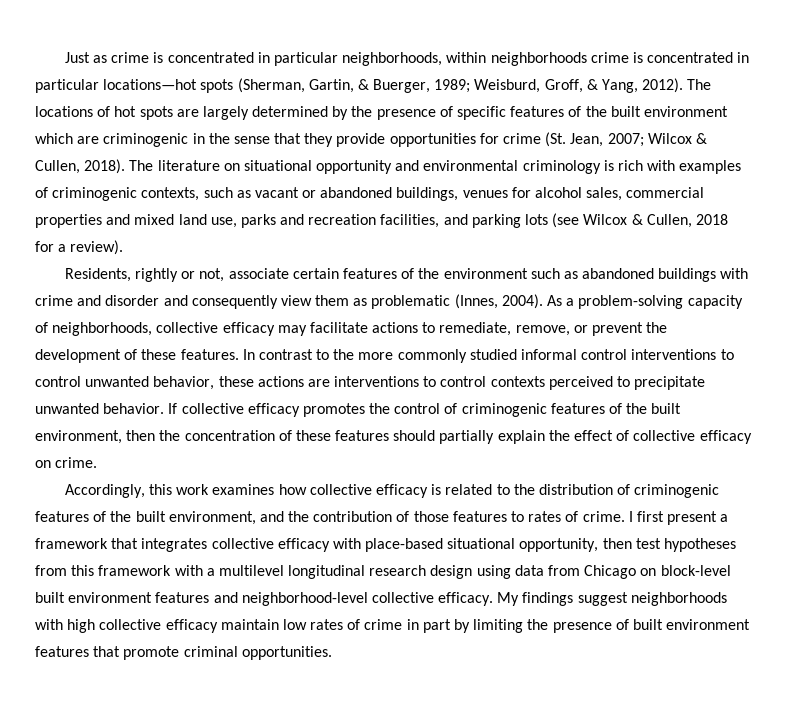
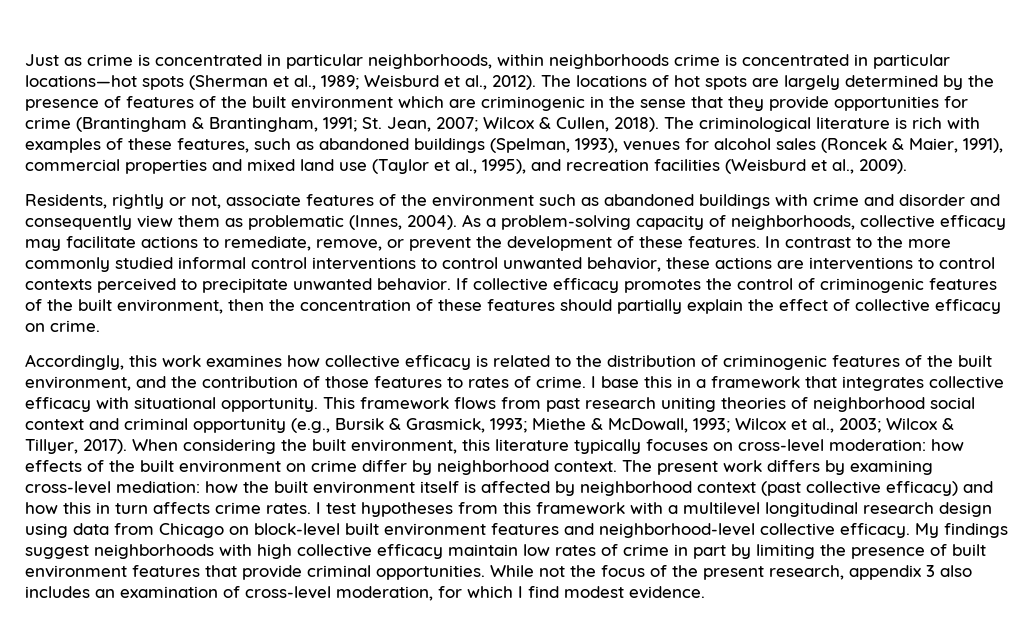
- Just as crime is concentrated in particular neighborhoods, within neighborhoods crime is concentrated in particular locations—hot spots (Sherman, Gartin, & Buerger, 1989; Weisburd, Groff, & Yang, 2012).
+ Just as crime is concentrated in particular neighborhoods, within neighborhoods crime is concentrated in particular locations—hot spots (Sherman et al., 1989; Weisburd et al., 2012).
- The locations of hot spots are largely determined by the presence of specific features of the built environment which are criminogenic in the sense that they provide opportunities for crime (St. Jean, 2007; Wilcox & Cullen, 2018).
+ The locations of hot spots are largely determined by the presence of features of the built environment which are criminogenic in the sense that they provide opportunities for crime (Brantingham & Brantingham, 1991; St. Jean, 2007; Wilcox & Cullen, 2018).
- The literature on situational opportunity and environmental criminology is rich with examples of criminogenic contexts, such as vacant or abandoned buildings, venues for alcohol sales, commercial properties and mixed land use, parks and recreation facilities, and parking lots (see Wilcox & Cullen, 2018 for a review).
+ The criminological literature is rich with examples of these features, such as abandoned buildings (Spelman, 1993), venues for alcohol sales (Roncek & Maier, 1991), commercial properties and mixed land use (Taylor et al., 1995), and recreation facilities (Weisburd et al., 2009).
- Residents, rightly or not, associate certain features of the environment such as abandoned buildings with crime and disorder and consequently view them as problematic (Innes, 2004).
+ Residents, rightly or not, associate features of the environment such as abandoned buildings with crime and disorder and consequently view them as problematic (Innes, 2004).
- I first present a framework that integrates collective efficacy with place-based situational opportunity, then test hypotheses from this framework with a multilevel longitudinal research design using data from Chicago on block-level built environment features and neighborhood-level collective efficacy.
+ I base this in a framework that integrates collective efficacy with situational opportunity. This framework flows from past research uniting theories of neighborhood social context and criminal opportunity (e.g., Bursik & Grasmick, 1993; Miethe & McDowall, 1993; Wilcox et al., 2003; Wilcox & Tillyer, 2017). When considering the built environment, this literature typically focuses on cross-level moderation: how effects of the built environment on crime differ by neighborhood context. The present work differs by examining cross-level mediation: how the built environment itself is affected by neighborhood context (past collective efficacy) and how this in turn affects crime rates. I test hypotheses from this framework with a multilevel longitudinal research design using data from Chicago on block-level built environment features and neighborhood-level collective efficacy.
- My findings suggest neighborhoods with high collective efficacy maintain low rates of crime in part by limiting the presence of built environment features that promote criminal opportunities.
+ My findings suggest neighborhoods with high collective efficacy maintain low rates of crime in part by limiting the presence of built environment features that provide criminal opportunities.
+ While not the focus of the present research, appendix 3 also includes an examination of cross-level moderation, for which I find modest evidence.

